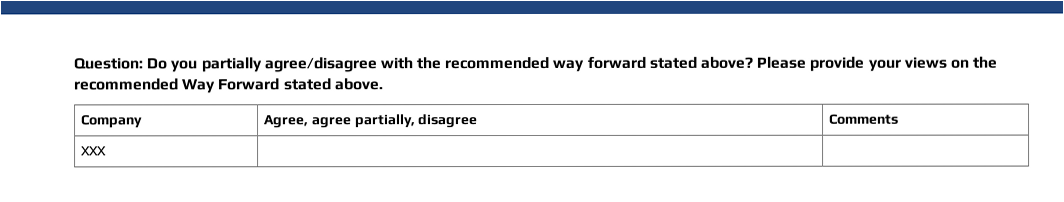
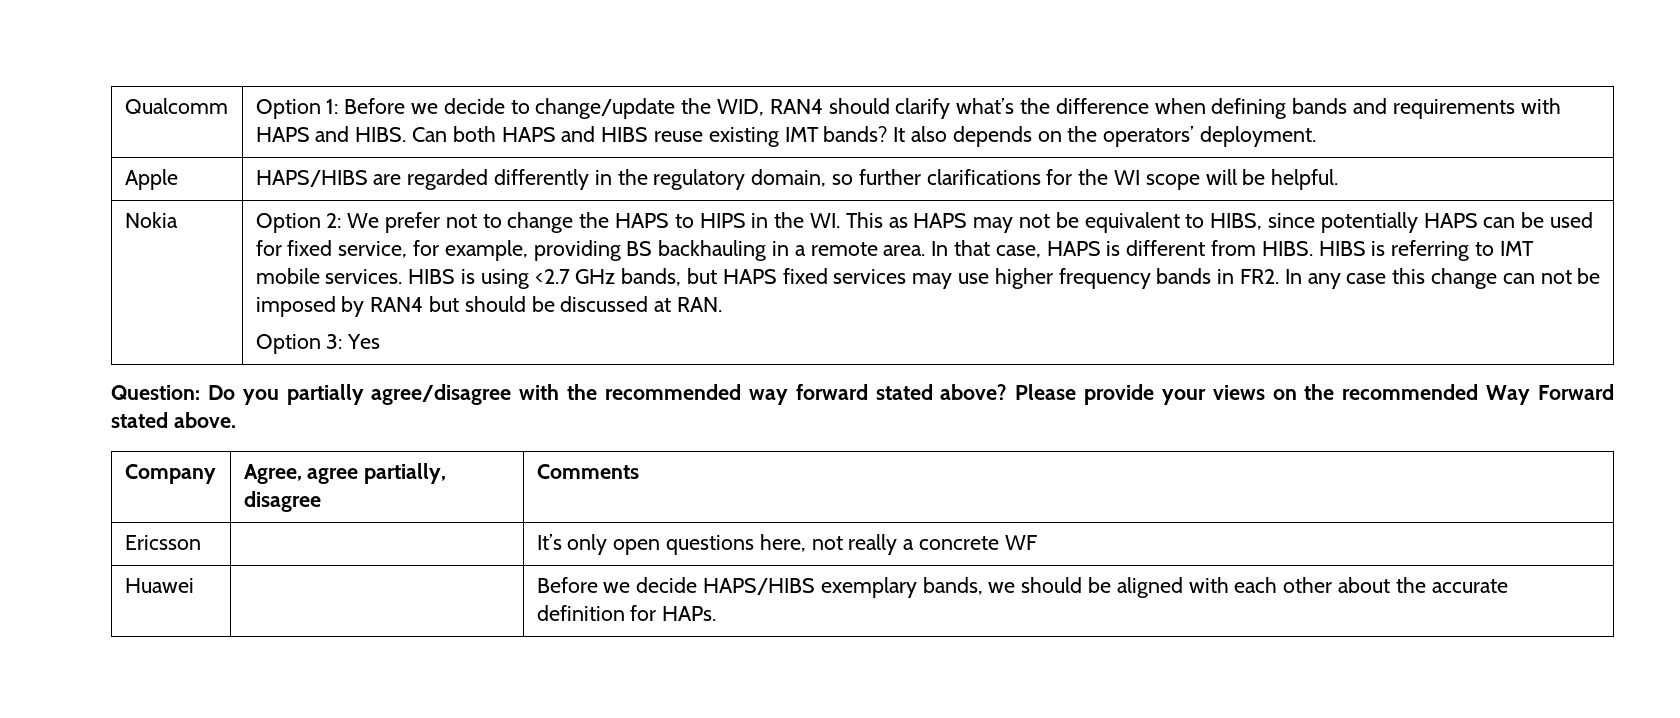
+ Qualcomm | Option 1: Before we decide to change/update the WID, RAN4 should clarify what’s the difference when defining bands and requirements with HAPS and HIBS. Can both HAPS and HIBS reuse existing IMT bands? It also depends on the operators’ deployment.
+ Apple | HAPS/HIBS are regarded differently in the regulatory domain, so further clarifications for the WI scope will be helpful.
+ Nokia | Option 2: We prefer not to change the HAPS to HIPS in the WI. This as HAPS may not be equivalent to HIBS, since potentially HAPS can be used for fixed service, for example, providing BS backhauling in a remote area. In that case, HAPS is different from HIBS. HIBS is referring to IMT mobile services. HIBS is using <2.7 GHz bands, but HAPS fixed services may use higher frequency bands in FR2. In any case this change can not be imposed by RAN4 but should be discussed at RAN.
+ Option 3: Yes
- XXX | |
+ Ericsson | | It’s only open questions here, not really a concrete WF
+ Huawei | | Before we decide HAPS/HIBS exemplary bands, we should be aligned with each other about the accurate definition for HAPs.

